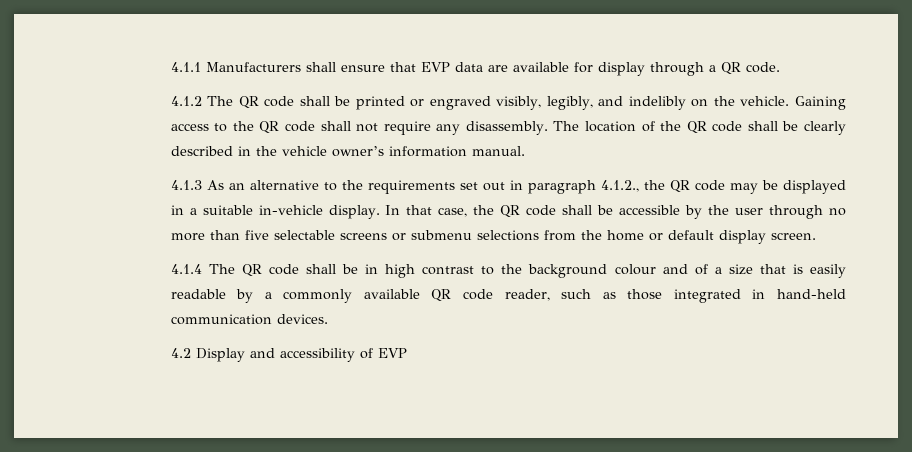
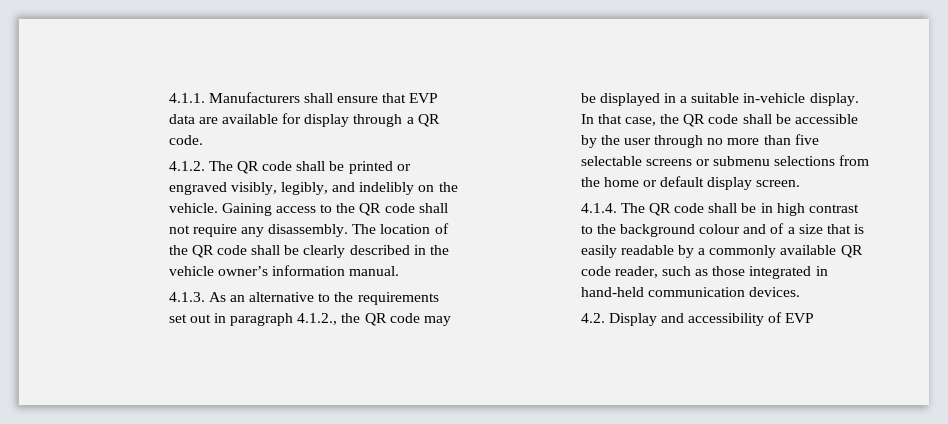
- 4.1.1 Manufacturers shall ensure that EVP data are available for display through a QR code.
+ 4.1.1. Manufacturers shall ensure that EVP data are available for display through a QR code.
- 4.1.2 The QR code shall be printed or engraved visibly, legibly, and indelibly on the vehicle.
+ 4.1.2. The QR code shall be printed or engraved visibly, legibly, and indelibly on the vehicle.
- 4.1.3 As an alternative to the requirements set out in paragraph 4.1.2., the QR code may be displayed in a suitable in-vehicle display.
+ 4.1.3. As an alternative to the requirements set out in paragraph 4.1.2., the QR code may be displayed in a suitable in-vehicle display.
- 4.1.4 The QR code shall be in high contrast to the background colour and of a size that is easily readable by a commonly available QR code reader, such as those integrated in hand-held communication devices.
+ 4.1.4. The QR code shall be in high contrast to the background colour and of a size that is easily readable by a commonly available QR code reader, such as those integrated in hand-held communication devices.
- 4.2 Display and accessibility of EVP
+ 4.2. Display and accessibility of EVP

